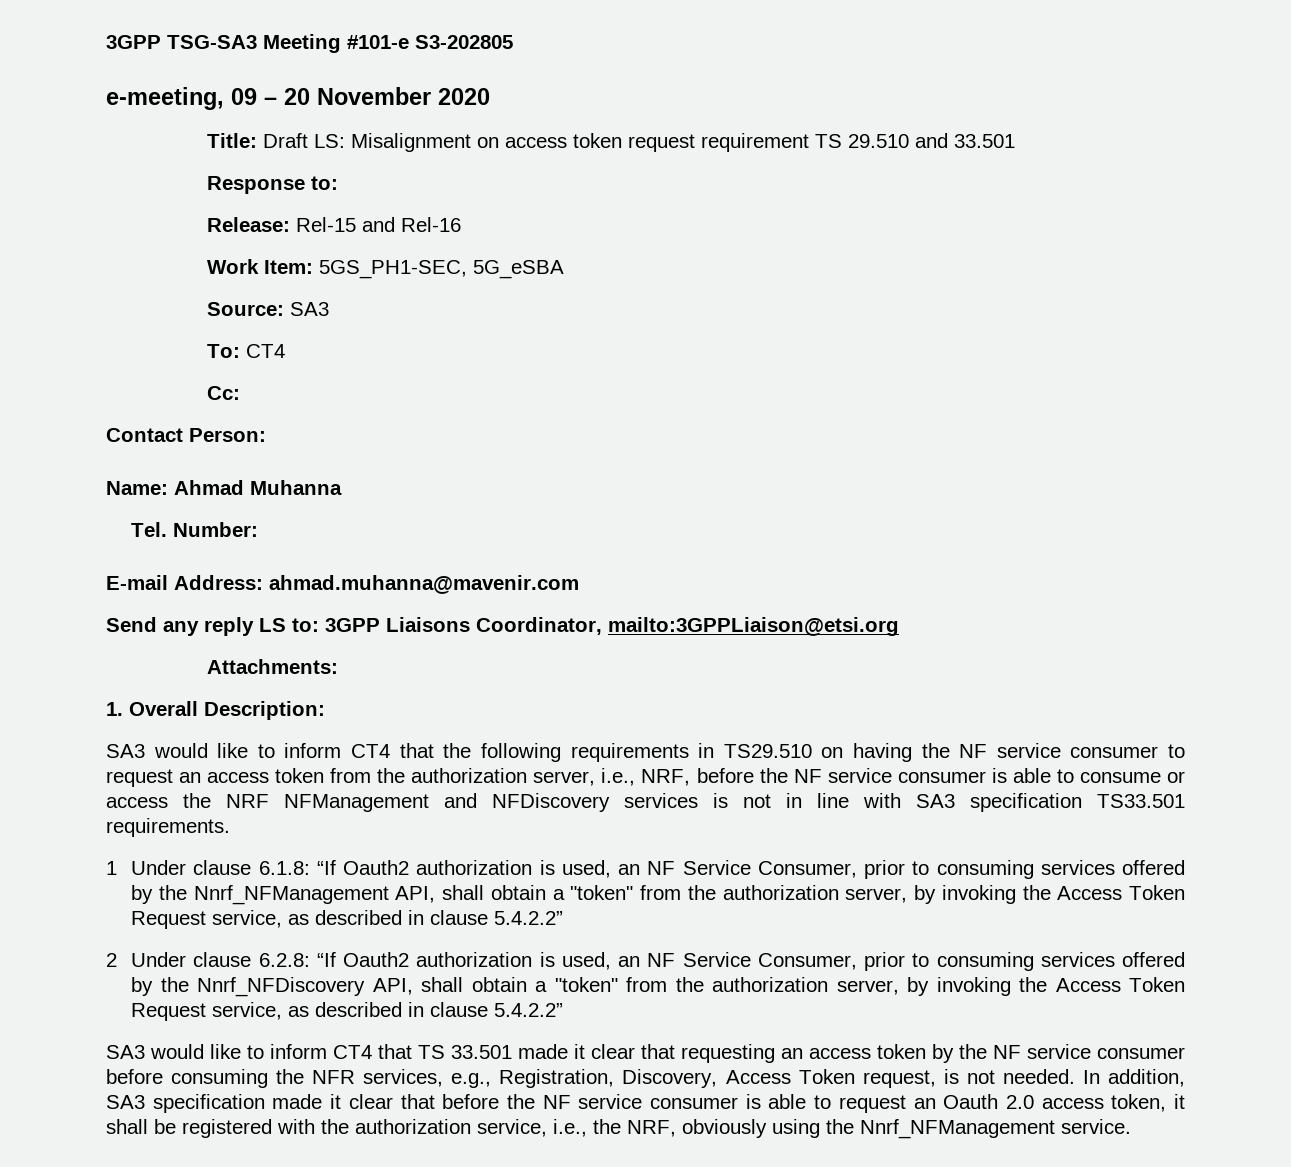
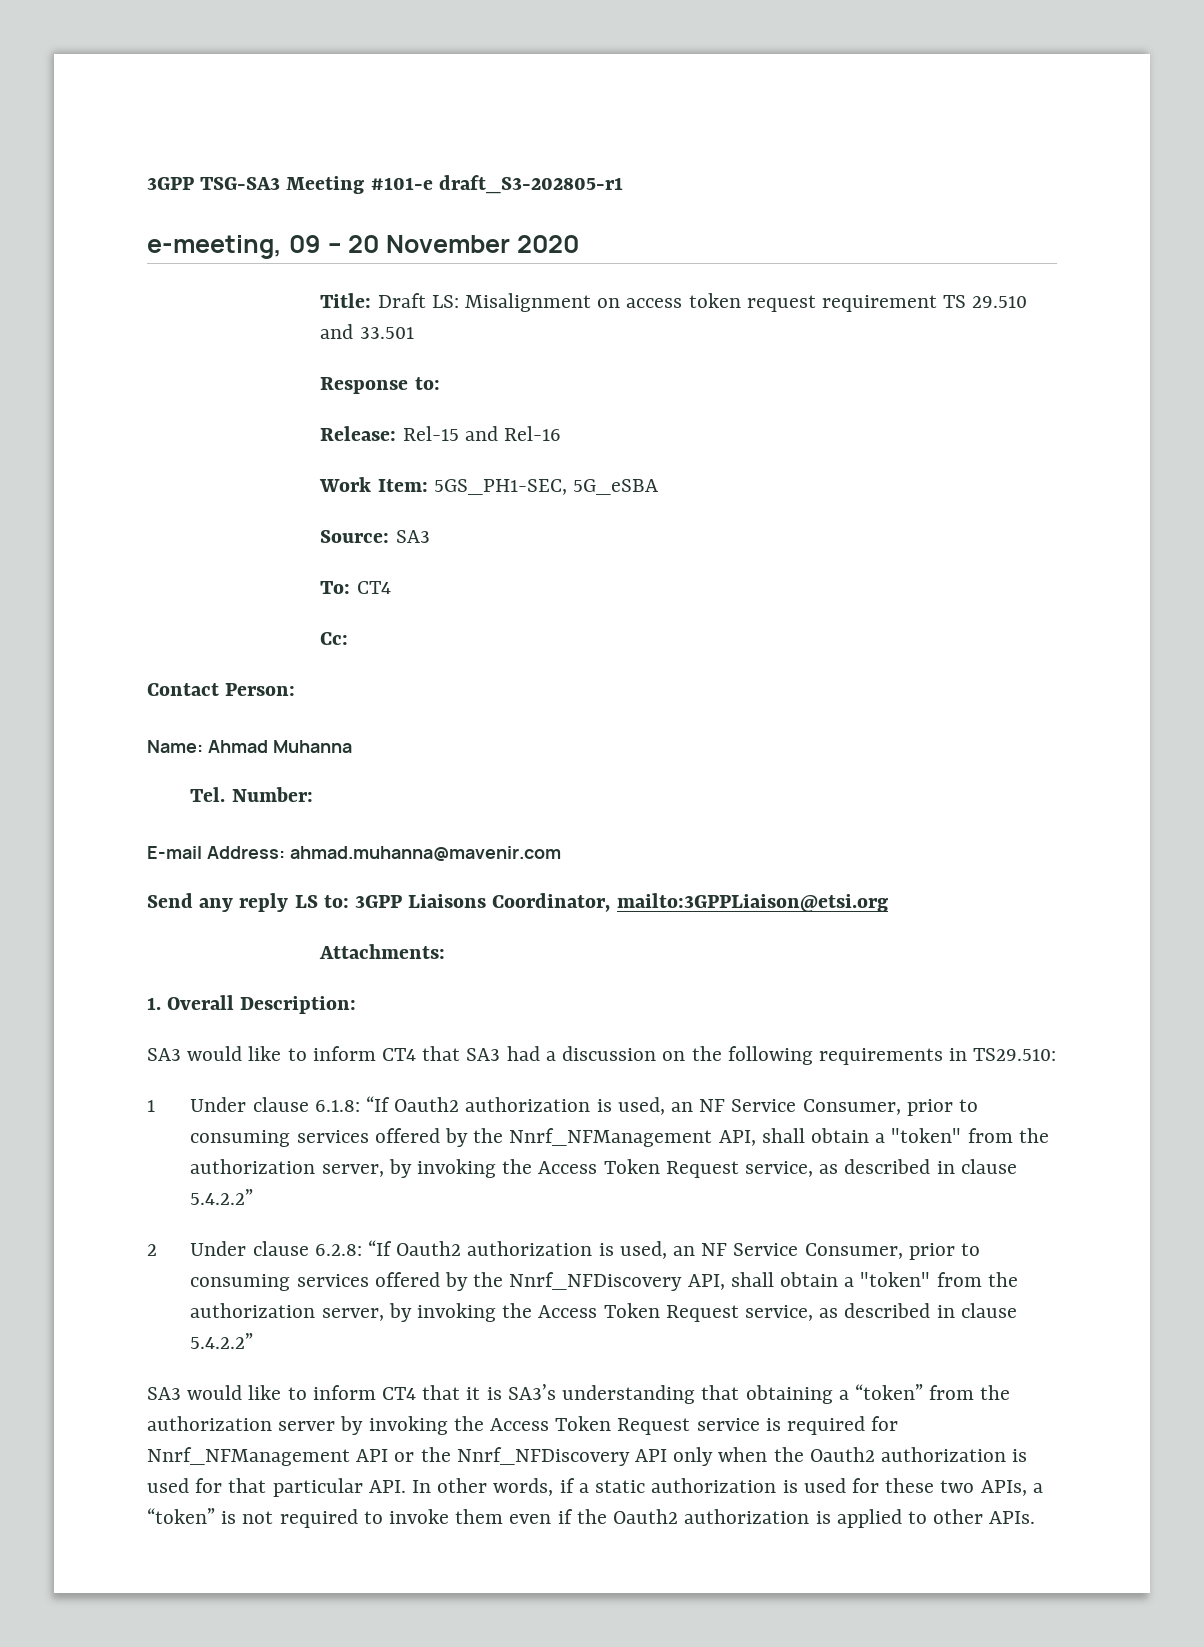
- 3GPP TSG-SA3 Meeting #101-e S3-202805
+ 3GPP TSG-SA3 Meeting #101-e draft_S3-202805-r1
- SA3 would like to inform CT4 that the following requirements in TS29.510 on having the NF service consumer to request an access token from the authorization server, i.e., NRF, before the NF service consumer is able to consume or access the NRF NFManagement and NFDiscovery services is not in line with SA3 specification TS33.501 requirements.
+ SA3 would like to inform CT4 that SA3 had a discussion on the following requirements in TS29.510:
- SA3 would like to inform CT4 that TS 33.501 made it clear that requesting an access token by the NF service consumer before consuming the NFR services, e.g., Registration, Discovery, Access Token request, is not needed. In addition, SA3 specification made it clear that before the NF service consumer is able to request an Oauth 2.0 access token, it shall be registered with the authorization service, i.e., the NRF, obviously using the Nnrf_NFManagement service.
+ SA3 would like to inform CT4 that it is SA3’s understanding that obtaining a “token” from the authorization server by invoking the Access Token Request service is required for Nnrf_NFManagement API or the Nnrf_NFDiscovery API only when the Oauth2 authorization is used for that particular API. In other words, if a static authorization is used for these two APIs, a “token” is not required to invoke them even if the Oauth2 authorization is applied to other APIs.

